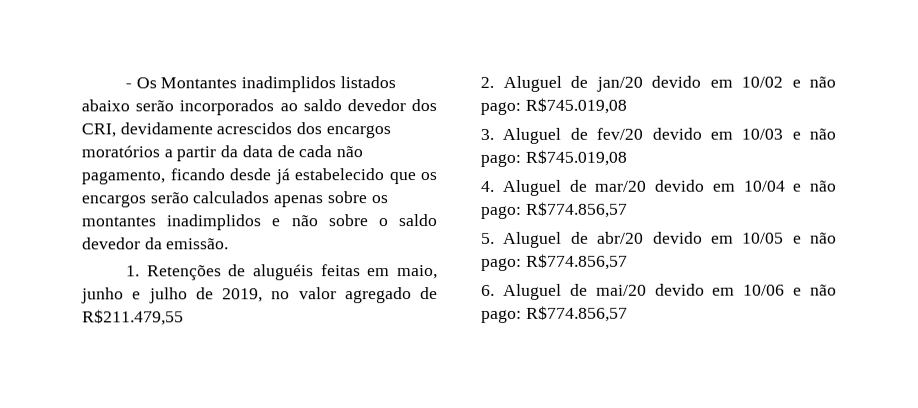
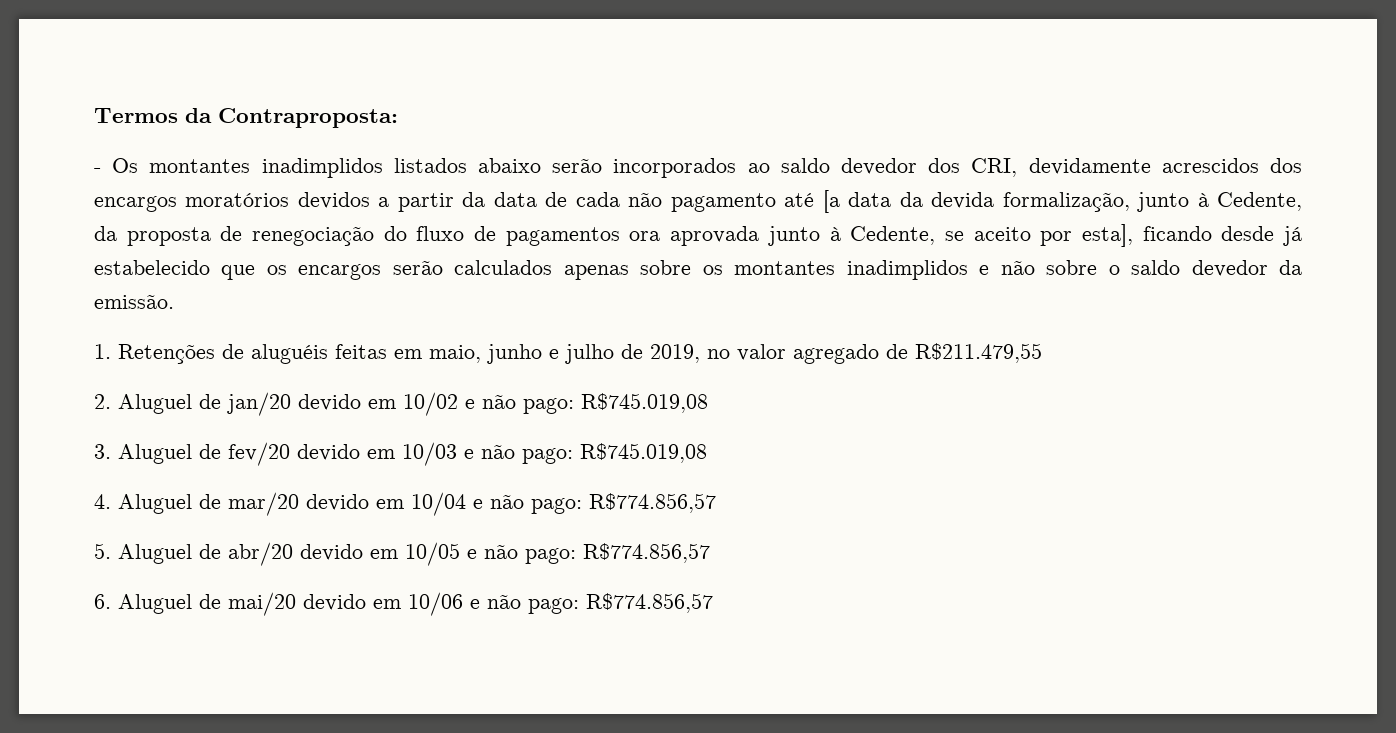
+ Termos da Contraproposta:
- - Os Montantes inadimplidos listados abaixo serão incorporados ao saldo devedor dos CRI, devidamente acrescidos dos encargos moratórios a partir da data de cada não pagamento, ficando desde já estabelecido que os encargos serão calculados apenas sobre os montantes inadimplidos e não sobre o saldo devedor da emissão.
+ - Os montantes inadimplidos listados abaixo serão incorporados ao saldo devedor dos CRI, devidamente acrescidos dos encargos moratórios devidos a partir da data de cada não pagamento até [a data da devida formalização, junto à Cedente, da proposta de renegociação do fluxo de pagamentos ora aprovada junto à Cedente, se aceito por esta], ficando desde já estabelecido que os encargos serão calculados apenas sobre os montantes inadimplidos e não sobre o saldo devedor da emissão.

